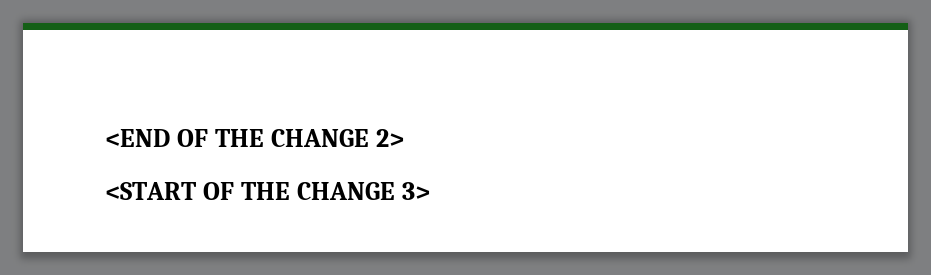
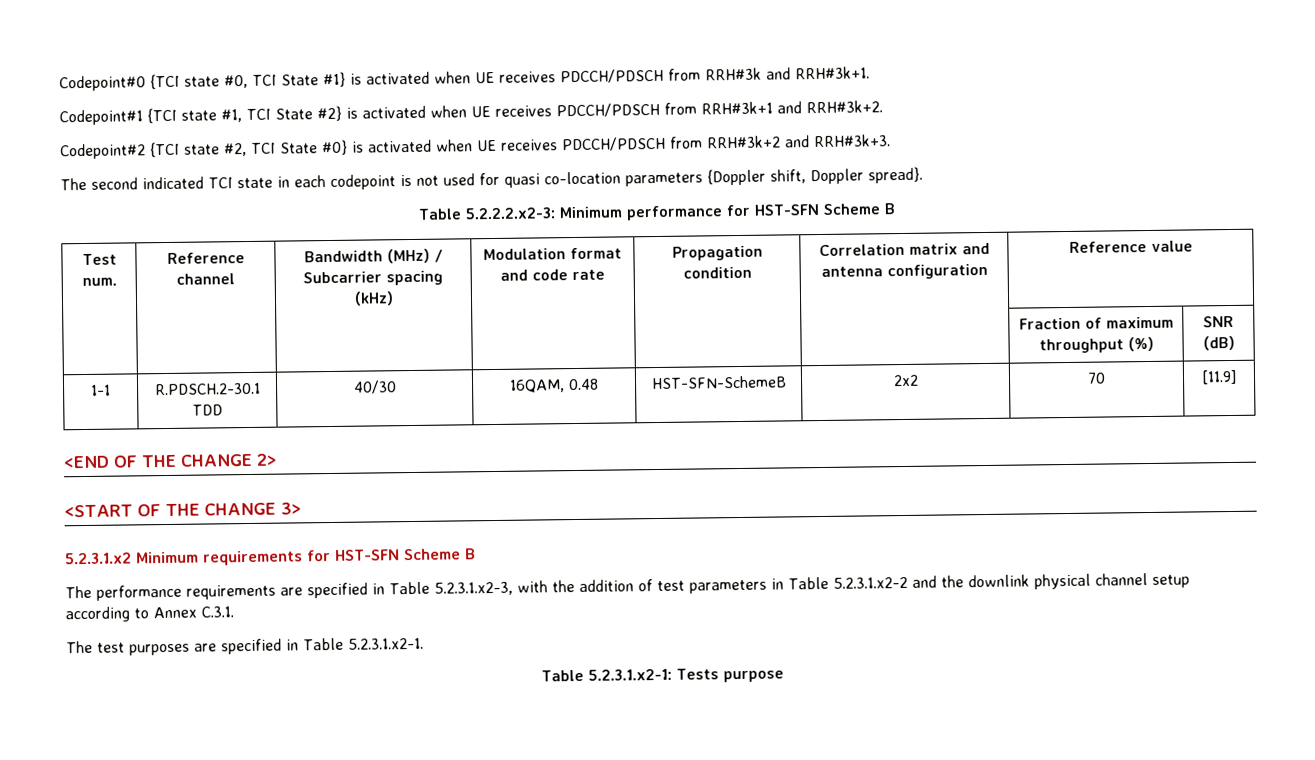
+ Codepoint#0 {TCI state #0, TCI State #1} is activated when UE receives PDCCH/PDSCH from RRH#3k and RRH#3k+1.
+ Codepoint#1 {TCI state #1, TCI State #2} is activated when UE receives PDCCH/PDSCH from RRH#3k+1 and RRH#3k+2.
+ Codepoint#2 {TCI state #2, TCI State #0} is activated when UE receives PDCCH/PDSCH from RRH#3k+2 and RRH#3k+3.
+ The second indicated TCI state in each codepoint is not used for quasi co-location parameters {Doppler shift, Doppler spread}.
+ Table 5.2.2.2.x2-3: Minimum performance for HST-SFN Scheme B
+ Test num. | Reference channel | Bandwidth (MHz) / Subcarrier spacing (kHz) | Modulation format and code rate | Propagation condition | Correlation matrix and antenna configuration | Reference value
+ | | | | | | Fraction of maximum throughput (%) | SNR (dB)
+ 1-1 | R.PDSCH.2-30.1 TDD | 40/30 | 16QAM, 0.48 | HST-SFN-SchemeB | 2x2 | 70 | [11.9]
+ 5.2.3.1.x2 Minimum requirements for HST-SFN Scheme B
+ The performance requirements are specified in Table 5.2.3.1.x2-3, with the addition of test parameters in Table 5.2.3.1.x2-2 and the downlink physical channel setup according to Annex C.3.1.
+ The test purposes are specified in Table 5.2.3.1.x2-1.
+ Table 5.2.3.1.x2-1: Tests purpose

